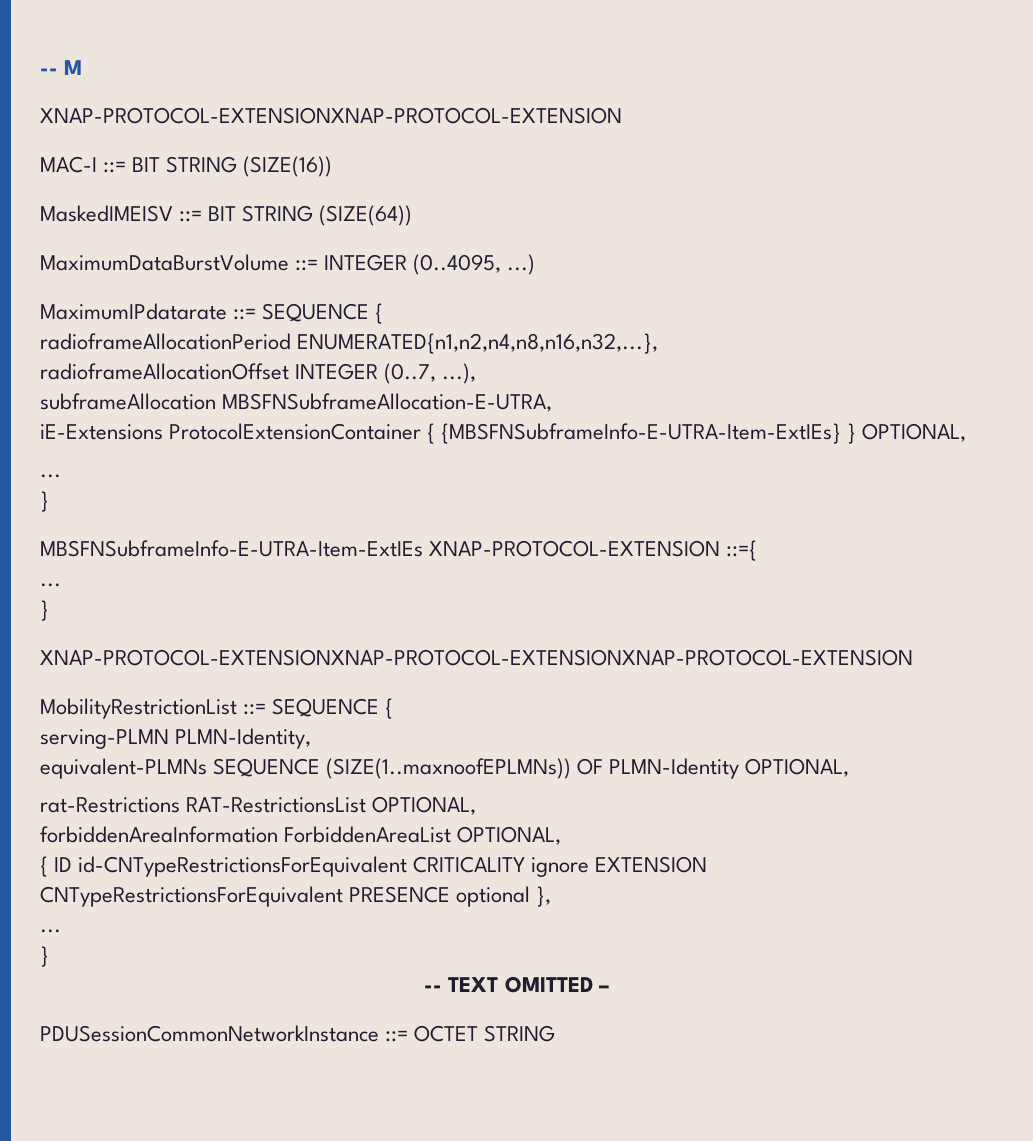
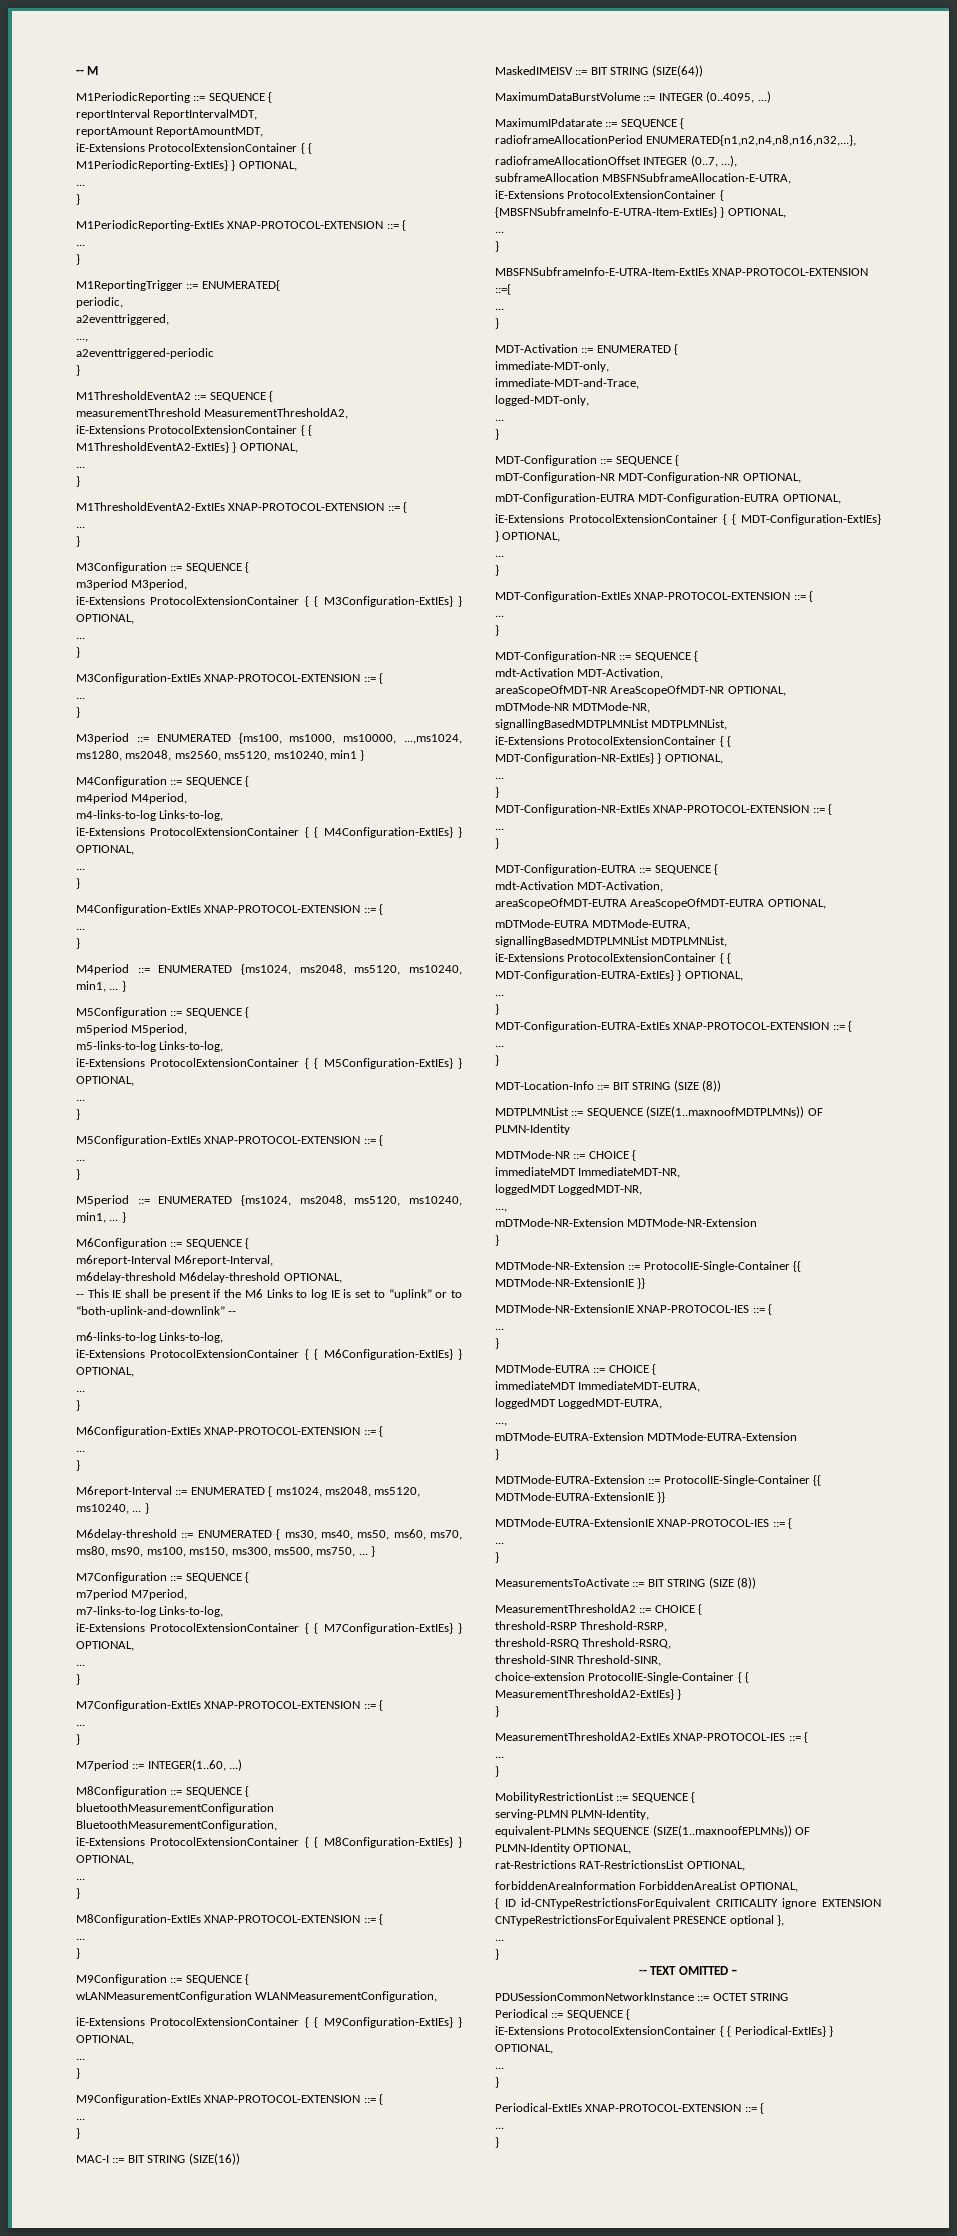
- XNAP-PROTOCOL-EXTENSIONXNAP-PROTOCOL-EXTENSION
+ M1PeriodicReporting ::= SEQUENCE {
+ reportInterval ReportIntervalMDT,
+ reportAmount ReportAmountMDT,
+ iE-Extensions ProtocolExtensionContainer { { M1PeriodicReporting-ExtIEs} } OPTIONAL,
+ ...
+ }
+ M1PeriodicReporting-ExtIEs XNAP-PROTOCOL-EXTENSION ::= {
+ ...
+ }
+ M1ReportingTrigger ::= ENUMERATED{
+ periodic,
+ a2eventtriggered,
+ ...,
+ a2eventtriggered-periodic
+ }
+ M1ThresholdEventA2 ::= SEQUENCE {
+ measurementThreshold MeasurementThresholdA2,
+ iE-Extensions ProtocolExtensionContainer { { M1ThresholdEventA2-ExtIEs} } OPTIONAL,
+ ...
+ }
+ M1ThresholdEventA2-ExtIEs XNAP-PROTOCOL-EXTENSION ::= {
+ ...
+ }
+ M3Configuration ::= SEQUENCE {
+ m3period M3period,
+ iE-Extensions ProtocolExtensionContainer { { M3Configuration-ExtIEs} } OPTIONAL,
+ ...
+ }
+ M3Configuration-ExtIEs XNAP-PROTOCOL-EXTENSION ::= {
+ ...
+ }
+ M3period ::= ENUMERATED {ms100, ms1000, ms10000, ...,ms1024, ms1280, ms2048, ms2560, ms5120, ms10240, min1 }
+ M4Configuration ::= SEQUENCE {
+ m4period M4period,
+ m4-links-to-log Links-to-log,
+ iE-Extensions ProtocolExtensionContainer { { M4Configuration-ExtIEs} } OPTIONAL,
+ ...
+ }
+ M4Configuration-ExtIEs XNAP-PROTOCOL-EXTENSION ::= {
+ ...
+ }
+ M4period ::= ENUMERATED {ms1024, ms2048, ms5120, ms10240, min1, ... }
+ M5Configuration ::= SEQUENCE {
+ m5period M5period,
+ m5-links-to-log Links-to-log,
+ iE-Extensions ProtocolExtensionContainer { { M5Configuration-ExtIEs} } OPTIONAL,
+ ...
+ }
+ M5Configuration-ExtIEs XNAP-PROTOCOL-EXTENSION ::= {
+ ...
+ }
+ M5period ::= ENUMERATED {ms1024, ms2048, ms5120, ms10240, min1, ... }
+ M6Configuration ::= SEQUENCE {
+ m6report-Interval M6report-Interval,
+ m6delay-threshold M6delay-threshold OPTIONAL,
+ -- This IE shall be present if the M6 Links to log IE is set to “uplink” or to “both-uplink-and-downlink” --
+ m6-links-to-log Links-to-log,
+ iE-Extensions ProtocolExtensionContainer { { M6Configuration-ExtIEs} } OPTIONAL,
+ ...
+ }
+ M6Configuration-ExtIEs XNAP-PROTOCOL-EXTENSION ::= {
+ ...
+ }
+ M6report-Interval ::= ENUMERATED { ms1024, ms2048, ms5120, ms10240, ... }
+ M6delay-threshold ::= ENUMERATED { ms30, ms40, ms50, ms60, ms70, ms80, ms90, ms100, ms150, ms300, ms500, ms750, ... }
+ M7Configuration ::= SEQUENCE {
+ m7period M7period,
+ m7-links-to-log Links-to-log,
+ iE-Extensions ProtocolExtensionContainer { { M7Configuration-ExtIEs} } OPTIONAL,
+ ...
+ }
+ M7Configuration-ExtIEs XNAP-PROTOCOL-EXTENSION ::= {
+ ...
+ }
+ M7period ::= INTEGER(1..60, ...)
+ M8Configuration ::= SEQUENCE {
+ bluetoothMeasurementConfiguration BluetoothMeasurementConfiguration,
+ iE-Extensions ProtocolExtensionContainer { { M8Configuration-ExtIEs} } OPTIONAL,
+ ...
+ }
+ M8Configuration-ExtIEs XNAP-PROTOCOL-EXTENSION ::= {
+ ...
+ }
+ M9Configuration ::= SEQUENCE {
+ wLANMeasurementConfiguration WLANMeasurementConfiguration,
+ iE-Extensions ProtocolExtensionContainer { { M9Configuration-ExtIEs} } OPTIONAL,
+ ...
+ }
+ M9Configuration-ExtIEs XNAP-PROTOCOL-EXTENSION ::= {
+ ...
+ }
- XNAP-PROTOCOL-EXTENSIONXNAP-PROTOCOL-EXTENSIONXNAP-PROTOCOL-EXTENSION
+ MDT-Activation ::= ENUMERATED {
+ immediate-MDT-only,
+ immediate-MDT-and-Trace,
+ logged-MDT-only,
+ ...
+ }
+ MDT-Configuration ::= SEQUENCE {
+ mDT-Configuration-NR MDT-Configuration-NR OPTIONAL,
+ mDT-Configuration-EUTRA MDT-Configuration-EUTRA OPTIONAL,
+ iE-Extensions ProtocolExtensionContainer { { MDT-Configuration-ExtIEs} } OPTIONAL,
+ ...
+ }
+ MDT-Configuration-ExtIEs XNAP-PROTOCOL-EXTENSION ::= {
+ ...
+ }
+ MDT-Configuration-NR ::= SEQUENCE {
+ mdt-Activation MDT-Activation,
+ areaScopeOfMDT-NR AreaScopeOfMDT-NR OPTIONAL,
+ mDTMode-NR MDTMode-NR,
+ signallingBasedMDTPLMNList MDTPLMNList,
+ iE-Extensions ProtocolExtensionContainer { { MDT-Configuration-NR-ExtIEs} } OPTIONAL,
+ ...
+ }
+ MDT-Configuration-NR-ExtIEs XNAP-PROTOCOL-EXTENSION ::= {
+ ...
+ }
+ MDT-Configuration-EUTRA ::= SEQUENCE {
+ mdt-Activation MDT-Activation,
+ areaScopeOfMDT-EUTRA AreaScopeOfMDT-EUTRA OPTIONAL,
+ mDTMode-EUTRA MDTMode-EUTRA,
+ signallingBasedMDTPLMNList MDTPLMNList,
+ iE-Extensions ProtocolExtensionContainer { { MDT-Configuration-EUTRA-ExtIEs} } OPTIONAL,
+ ...
+ }
+ MDT-Configuration-EUTRA-ExtIEs XNAP-PROTOCOL-EXTENSION ::= {
+ ...
+ }
+ MDT-Location-Info ::= BIT STRING (SIZE (8))
+ MDTPLMNList ::= SEQUENCE (SIZE(1..maxnoofMDTPLMNs)) OF PLMN-Identity
+ MDTMode-NR ::= CHOICE {
+ immediateMDT ImmediateMDT-NR,
+ loggedMDT LoggedMDT-NR,
+ ...,
+ mDTMode-NR-Extension MDTMode-NR-Extension
+ }
+ MDTMode-NR-Extension ::= ProtocolIE-Single-Container {{ MDTMode-NR-ExtensionIE }}
+ MDTMode-NR-ExtensionIE XNAP-PROTOCOL-IES ::= {
+ ...
+ }
+ MDTMode-EUTRA ::= CHOICE {
+ immediateMDT ImmediateMDT-EUTRA,
+ loggedMDT LoggedMDT-EUTRA,
+ ...,
+ mDTMode-EUTRA-Extension MDTMode-EUTRA-Extension
+ }
+ MDTMode-EUTRA-Extension ::= ProtocolIE-Single-Container {{ MDTMode-EUTRA-ExtensionIE }}
+ MDTMode-EUTRA-ExtensionIE XNAP-PROTOCOL-IES ::= {
+ ...
+ }
+ MeasurementsToActivate ::= BIT STRING (SIZE (8))
+ MeasurementThresholdA2 ::= CHOICE {
+ threshold-RSRP Threshold-RSRP,
+ threshold-RSRQ Threshold-RSRQ,
+ threshold-SINR Threshold-SINR,
+ choice-extension ProtocolIE-Single-Container { { MeasurementThresholdA2-ExtIEs} }
+ }
+ MeasurementThresholdA2-ExtIEs XNAP-PROTOCOL-IES ::= {
+ ...
+ }
+ Periodical ::= SEQUENCE {
+ iE-Extensions ProtocolExtensionContainer { { Periodical-ExtIEs} } OPTIONAL,
+ ...
+ }
+ Periodical-ExtIEs XNAP-PROTOCOL-EXTENSION ::= {
+ ...
+ }

